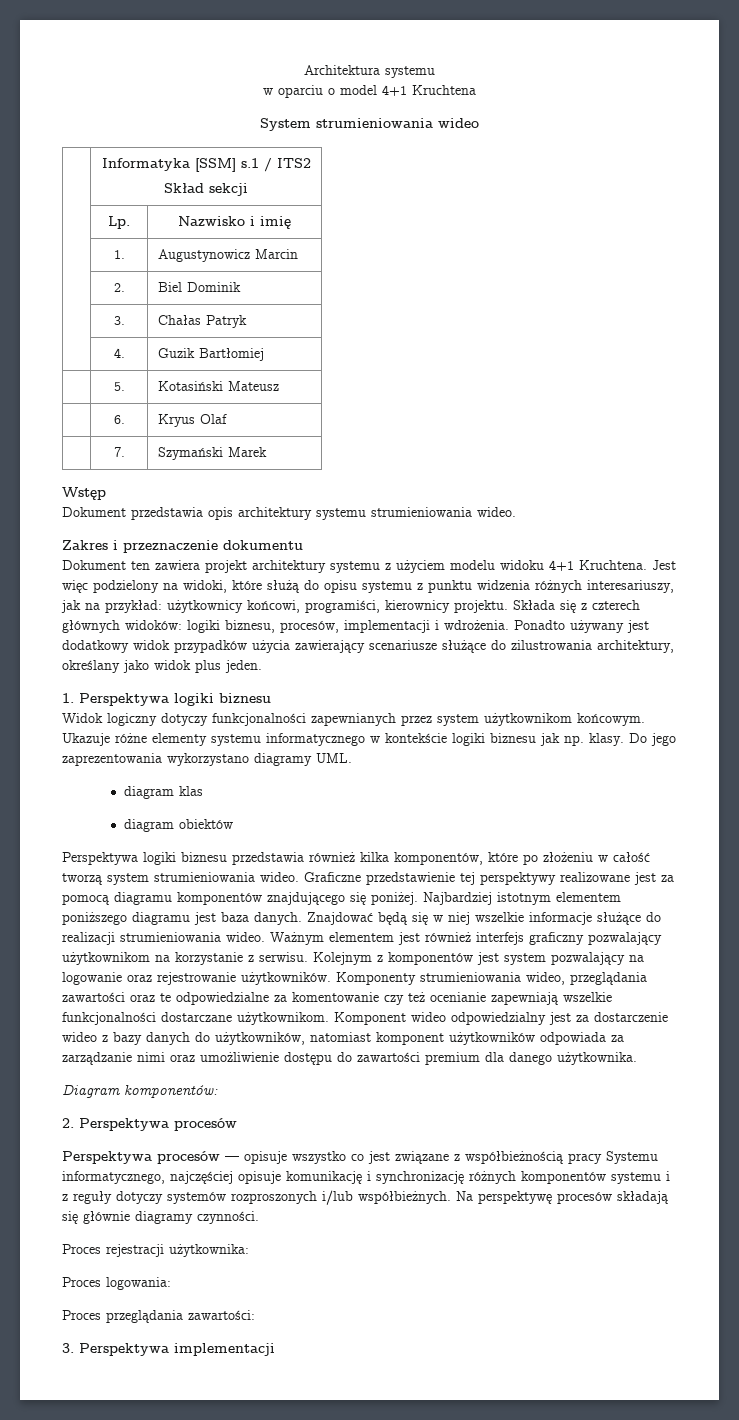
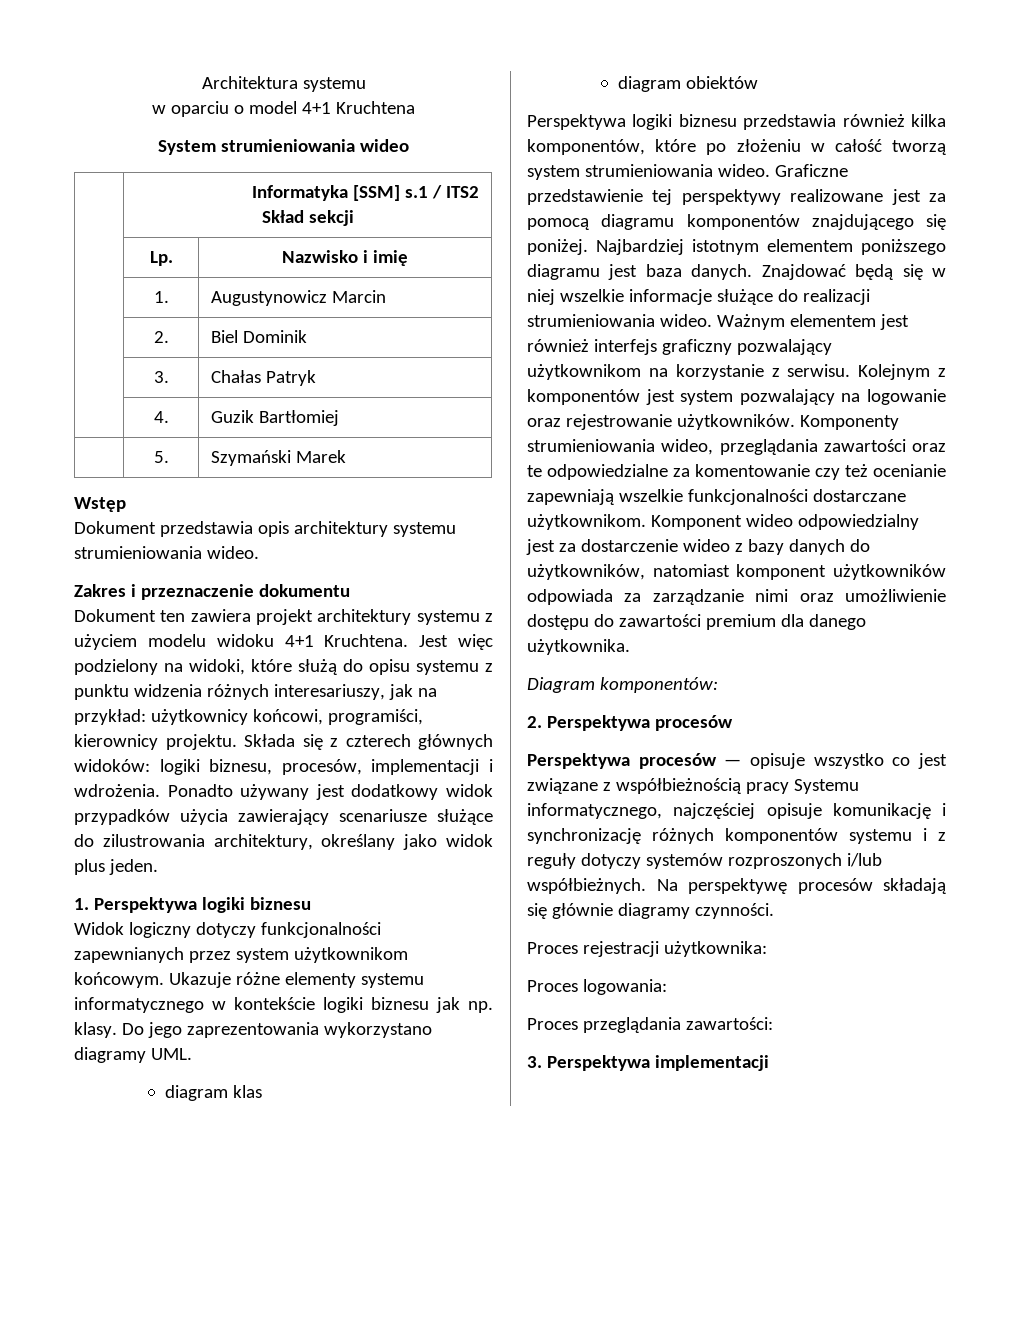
- | 5. | Kotasiński Mateusz
- | 6. | Kryus Olaf
- | 7. | Szymański Marek
+ | 5. | Szymański Marek

